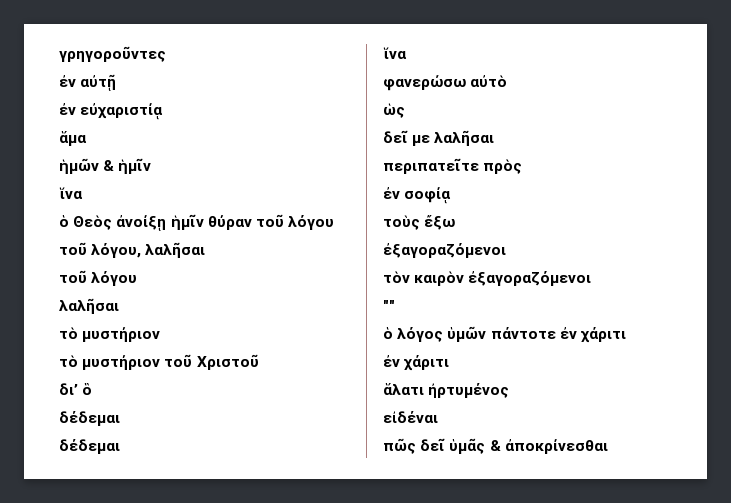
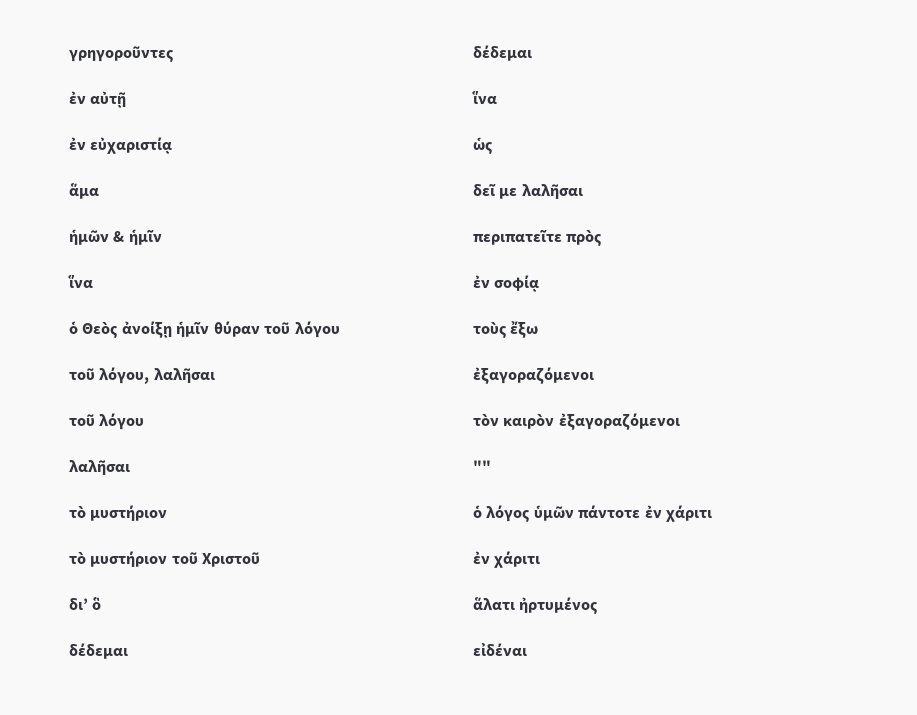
- φανερώσω αὐτὸ
- πῶς δεῖ ὑμᾶς & ἀποκρίνεσθαι

